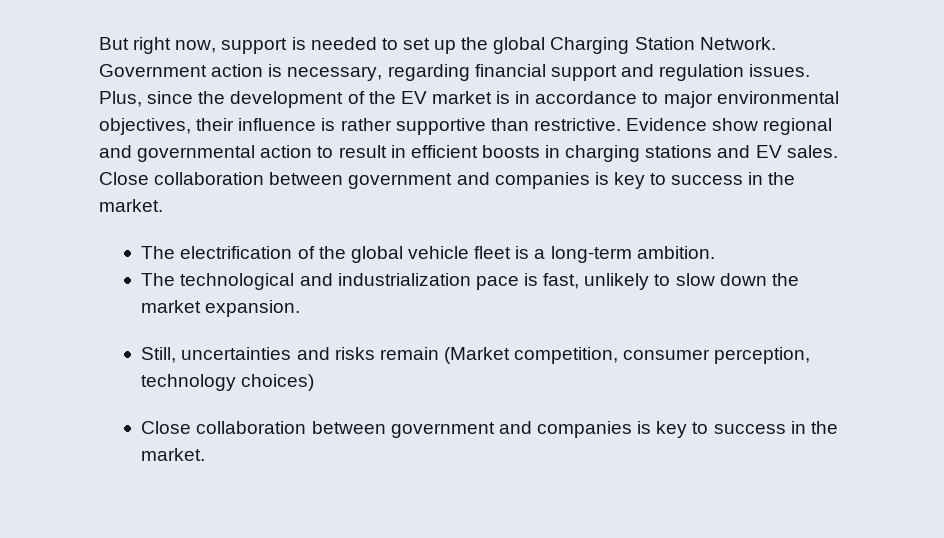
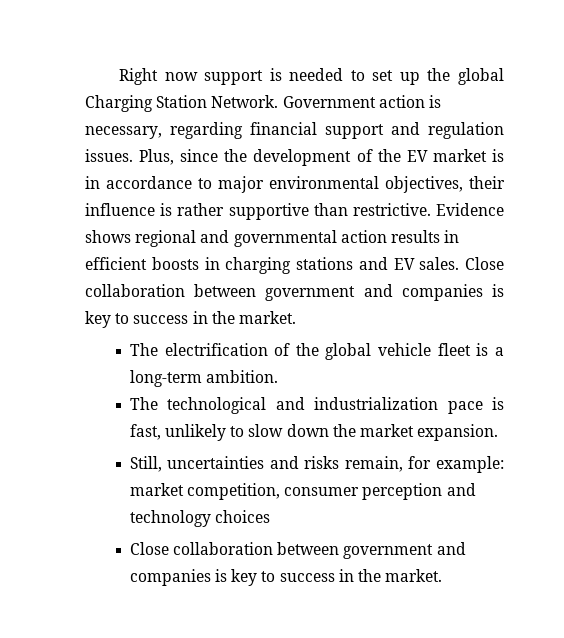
- But right now, support is needed to set up the global Charging Station Network.
+ Right now support is needed to set up the global Charging Station Network.
- Evidence show regional and governmental action to result in efficient boosts in charging stations and EV sales.
+ Evidence shows regional and governmental action results in efficient boosts in charging stations and EV sales.
- Still, uncertainties and risks remain (Market competition, consumer perception, technology choices)
+ Still, uncertainties and risks remain, for example: market competition, consumer perception and technology choices

